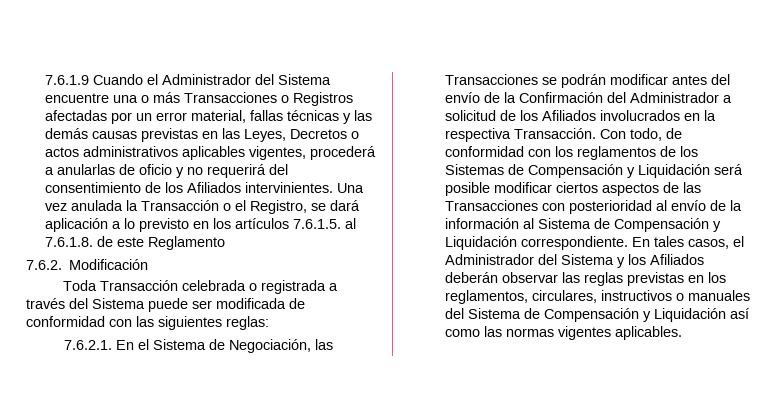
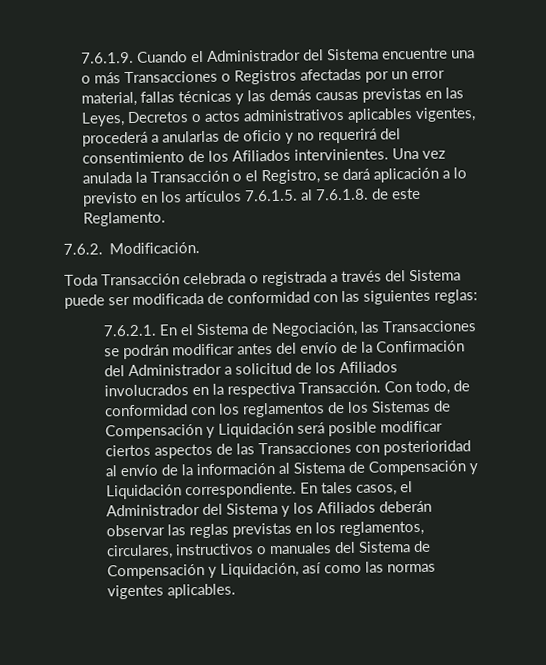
- 7.6.1.9 Cuando el Administrador del Sistema encuentre una o más Transacciones o Registros afectadas por un error material, fallas técnicas y las demás causas previstas en las Leyes, Decretos o actos administrativos aplicables vigentes, procederá a anularlas de oficio y no requerirá del consentimiento de los Afiliados intervinientes.
+ 7.6.1.9. Cuando el Administrador del Sistema encuentre una o más Transacciones o Registros afectadas por un error material, fallas técnicas y las demás causas previstas en las Leyes, Decretos o actos administrativos aplicables vigentes, procederá a anularlas de oficio y no requerirá del consentimiento de los Afiliados intervinientes.
- Una vez anulada la Transacción o el Registro, se dará aplicación a lo previsto en los artículos 7.6.1.5. al 7.6.1.8. de este Reglamento
+ Una vez anulada la Transacción o el Registro, se dará aplicación a lo previsto en los artículos 7.6.1.5. al 7.6.1.8. de este Reglamento.
- 7.6.2. Modificación
+ 7.6.2. Modificación.
- En tales casos, el Administrador del Sistema y los Afiliados deberán observar las reglas previstas en los reglamentos, circulares, instructivos o manuales del Sistema de Compensación y Liquidación así como las normas vigentes aplicables.
+ En tales casos, el Administrador del Sistema y los Afiliados deberán observar las reglas previstas en los reglamentos, circulares, instructivos o manuales del Sistema de Compensación y Liquidación, así como las normas vigentes aplicables.

